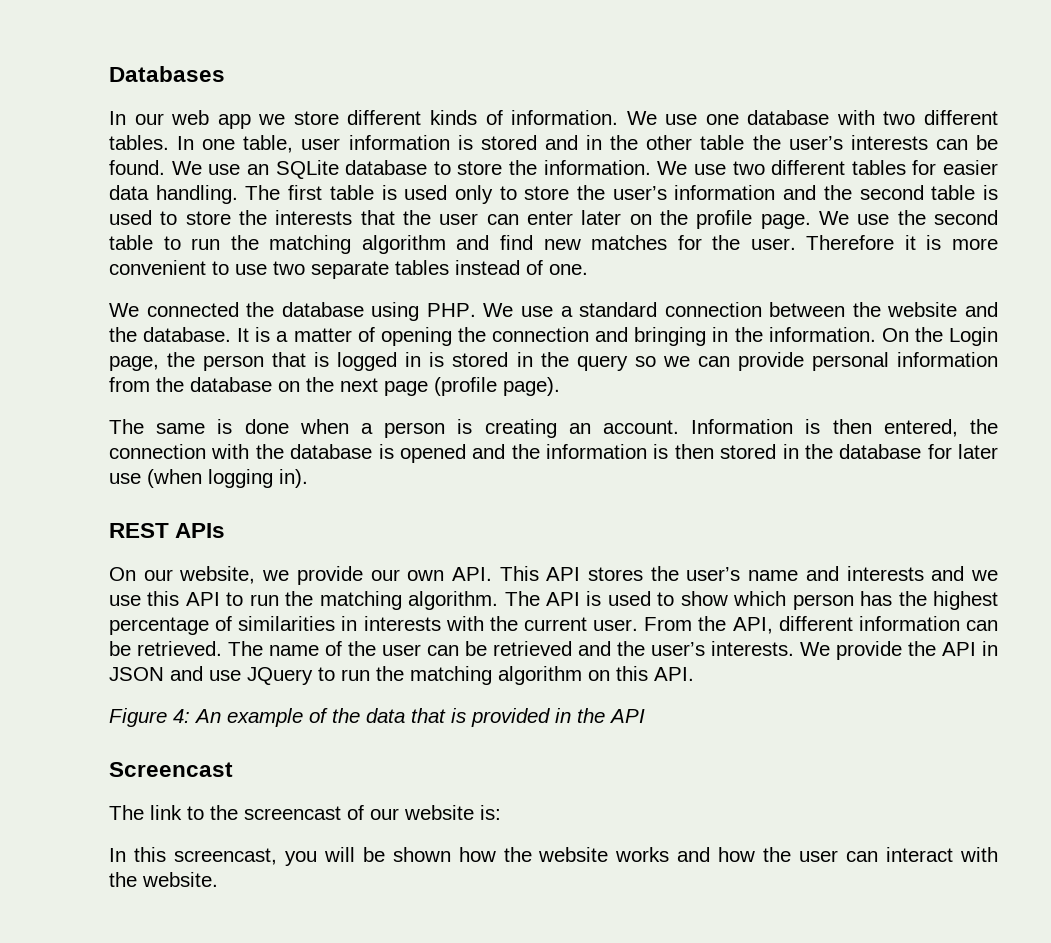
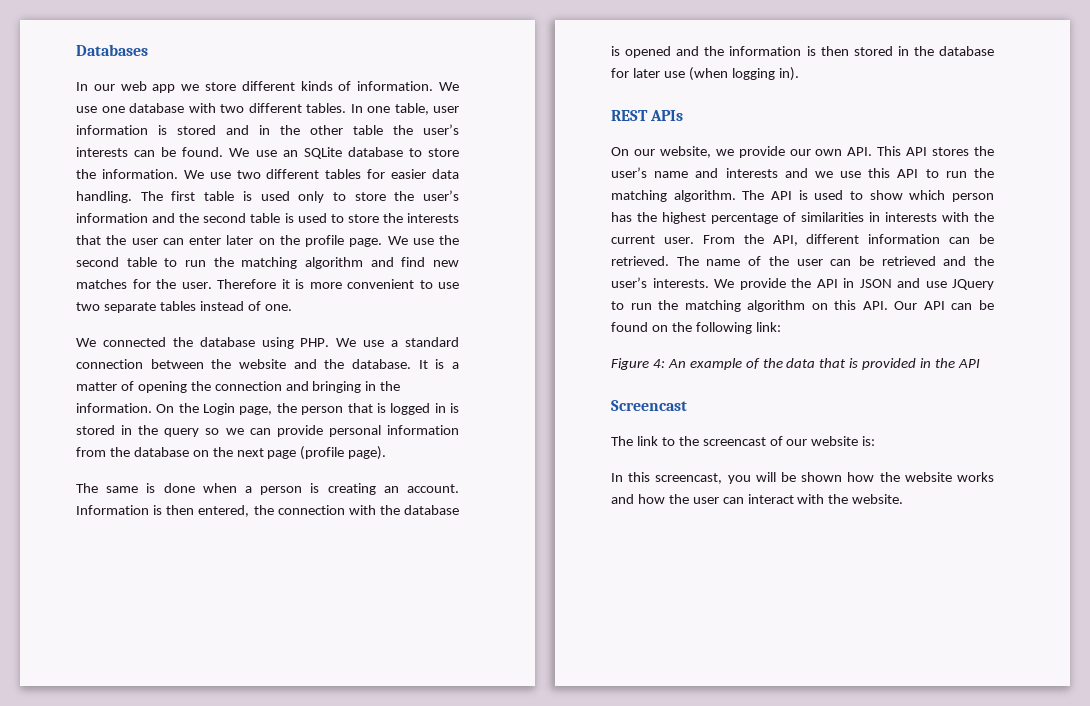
- We provide the API in JSON and use JQuery to run the matching algorithm on this API.
+ We provide the API in JSON and use JQuery to run the matching algorithm on this API. Our API can be found on the following link:

